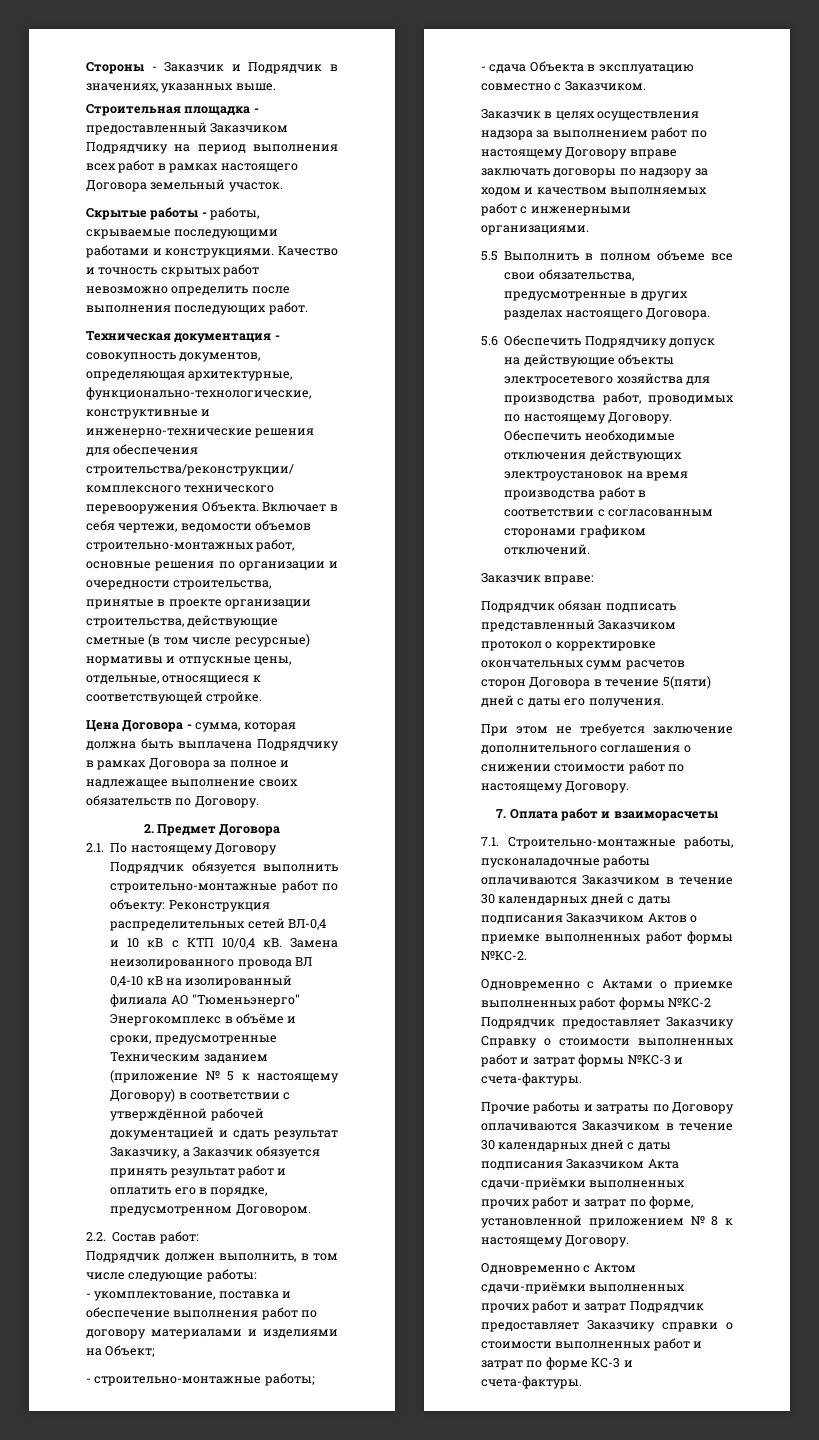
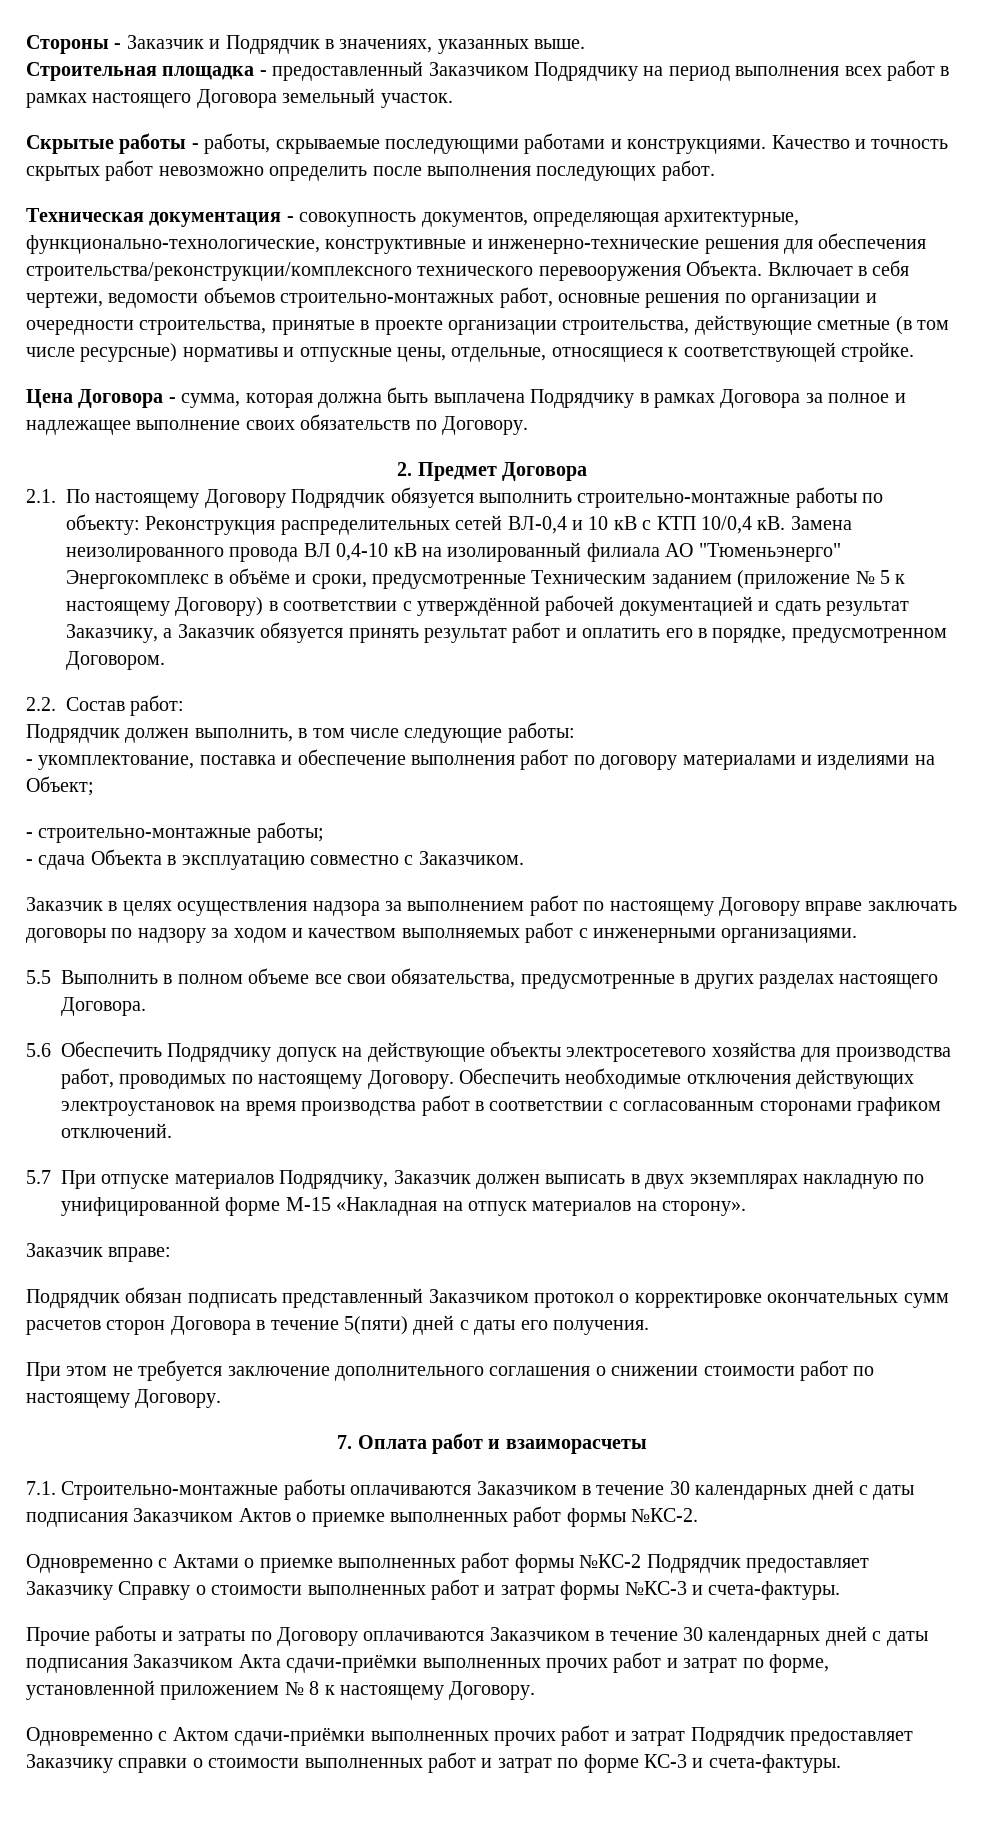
- 2.1. По настоящему Договору Подрядчик обязуется выполнить строительно-монтажные работ по объекту: Реконструкция распределительных сетей ВЛ-0,4 и 10 кВ с КТП 10/0,4 кВ.
+ 2.1. По настоящему Договору Подрядчик обязуется выполнить строительно-монтажные работы по объекту: Реконструкция распределительных сетей ВЛ-0,4 и 10 кВ с КТП 10/0,4 кВ.
+ 5.7 При отпуске материалов Подрядчику, Заказчик должен выписать в двух экземплярах накладную по унифицированной форме М-15 «Накладная на отпуск материалов на сторону».
- 7.1. Строительно-монтажные работы, пусконаладочные работы оплачиваются Заказчиком в течение 30 календарных дней с даты подписания Заказчиком Актов о приемке выполненных работ формы №КС-2.
+ 7.1. Строительно-монтажные работы оплачиваются Заказчиком в течение 30 календарных дней с даты подписания Заказчиком Актов о приемке выполненных работ формы №КС-2.

